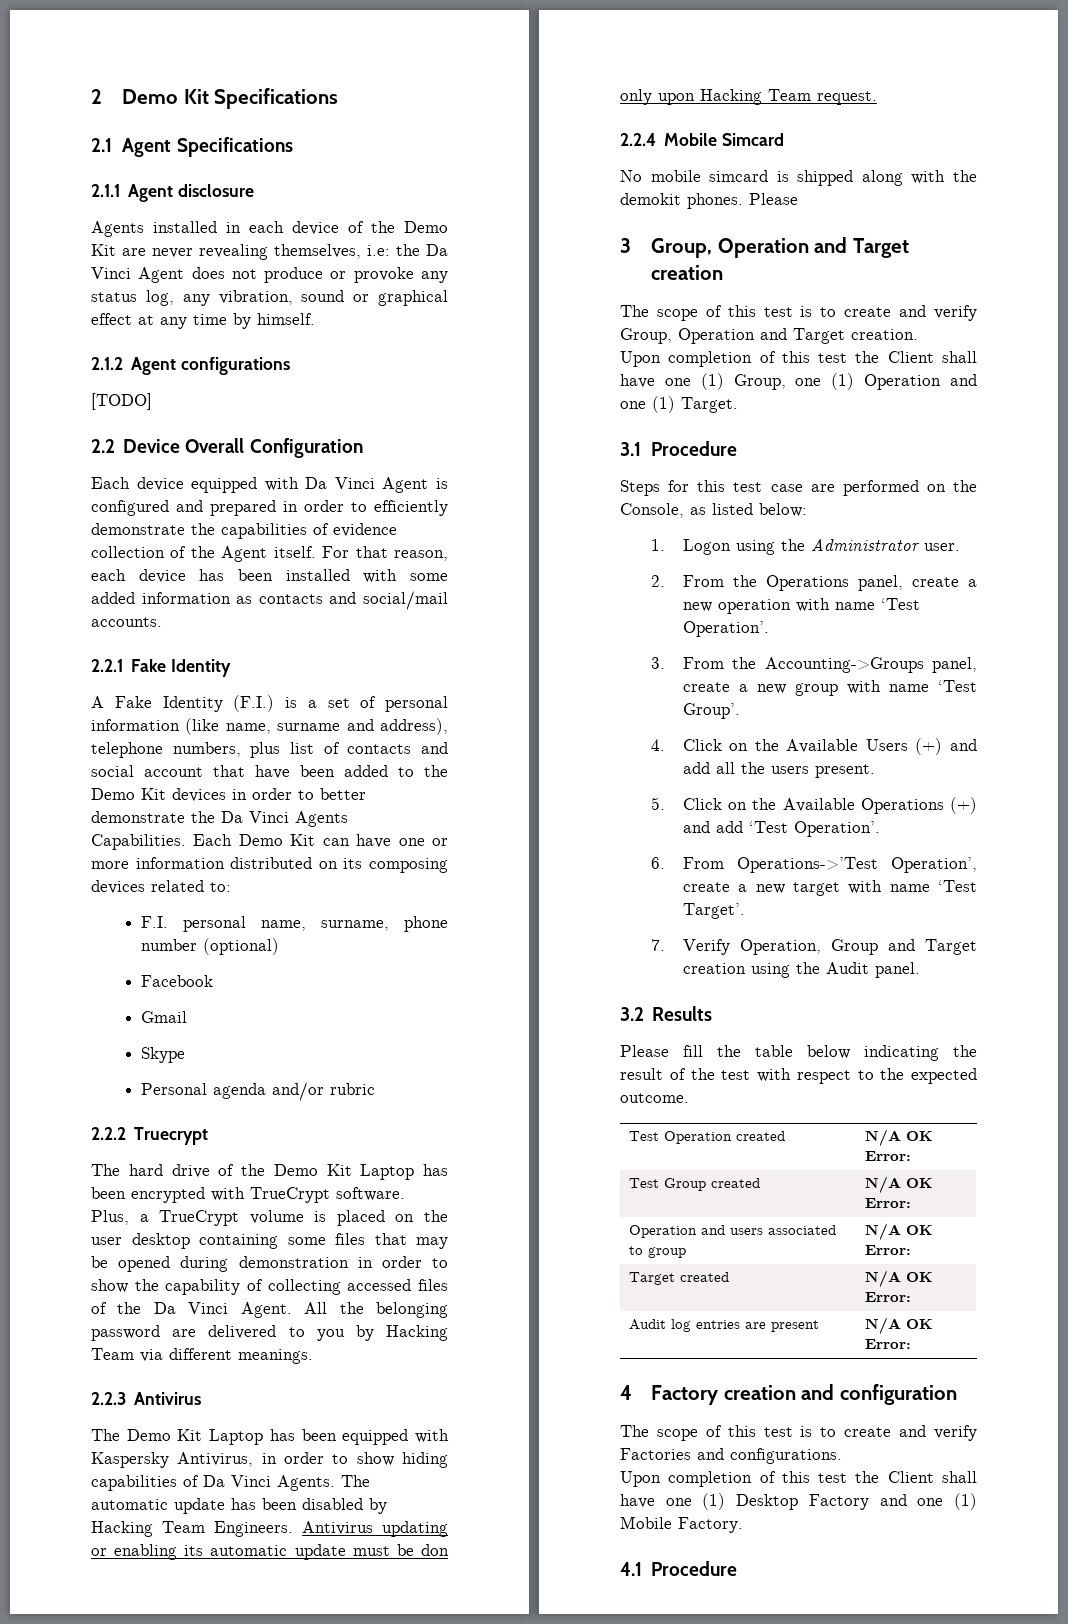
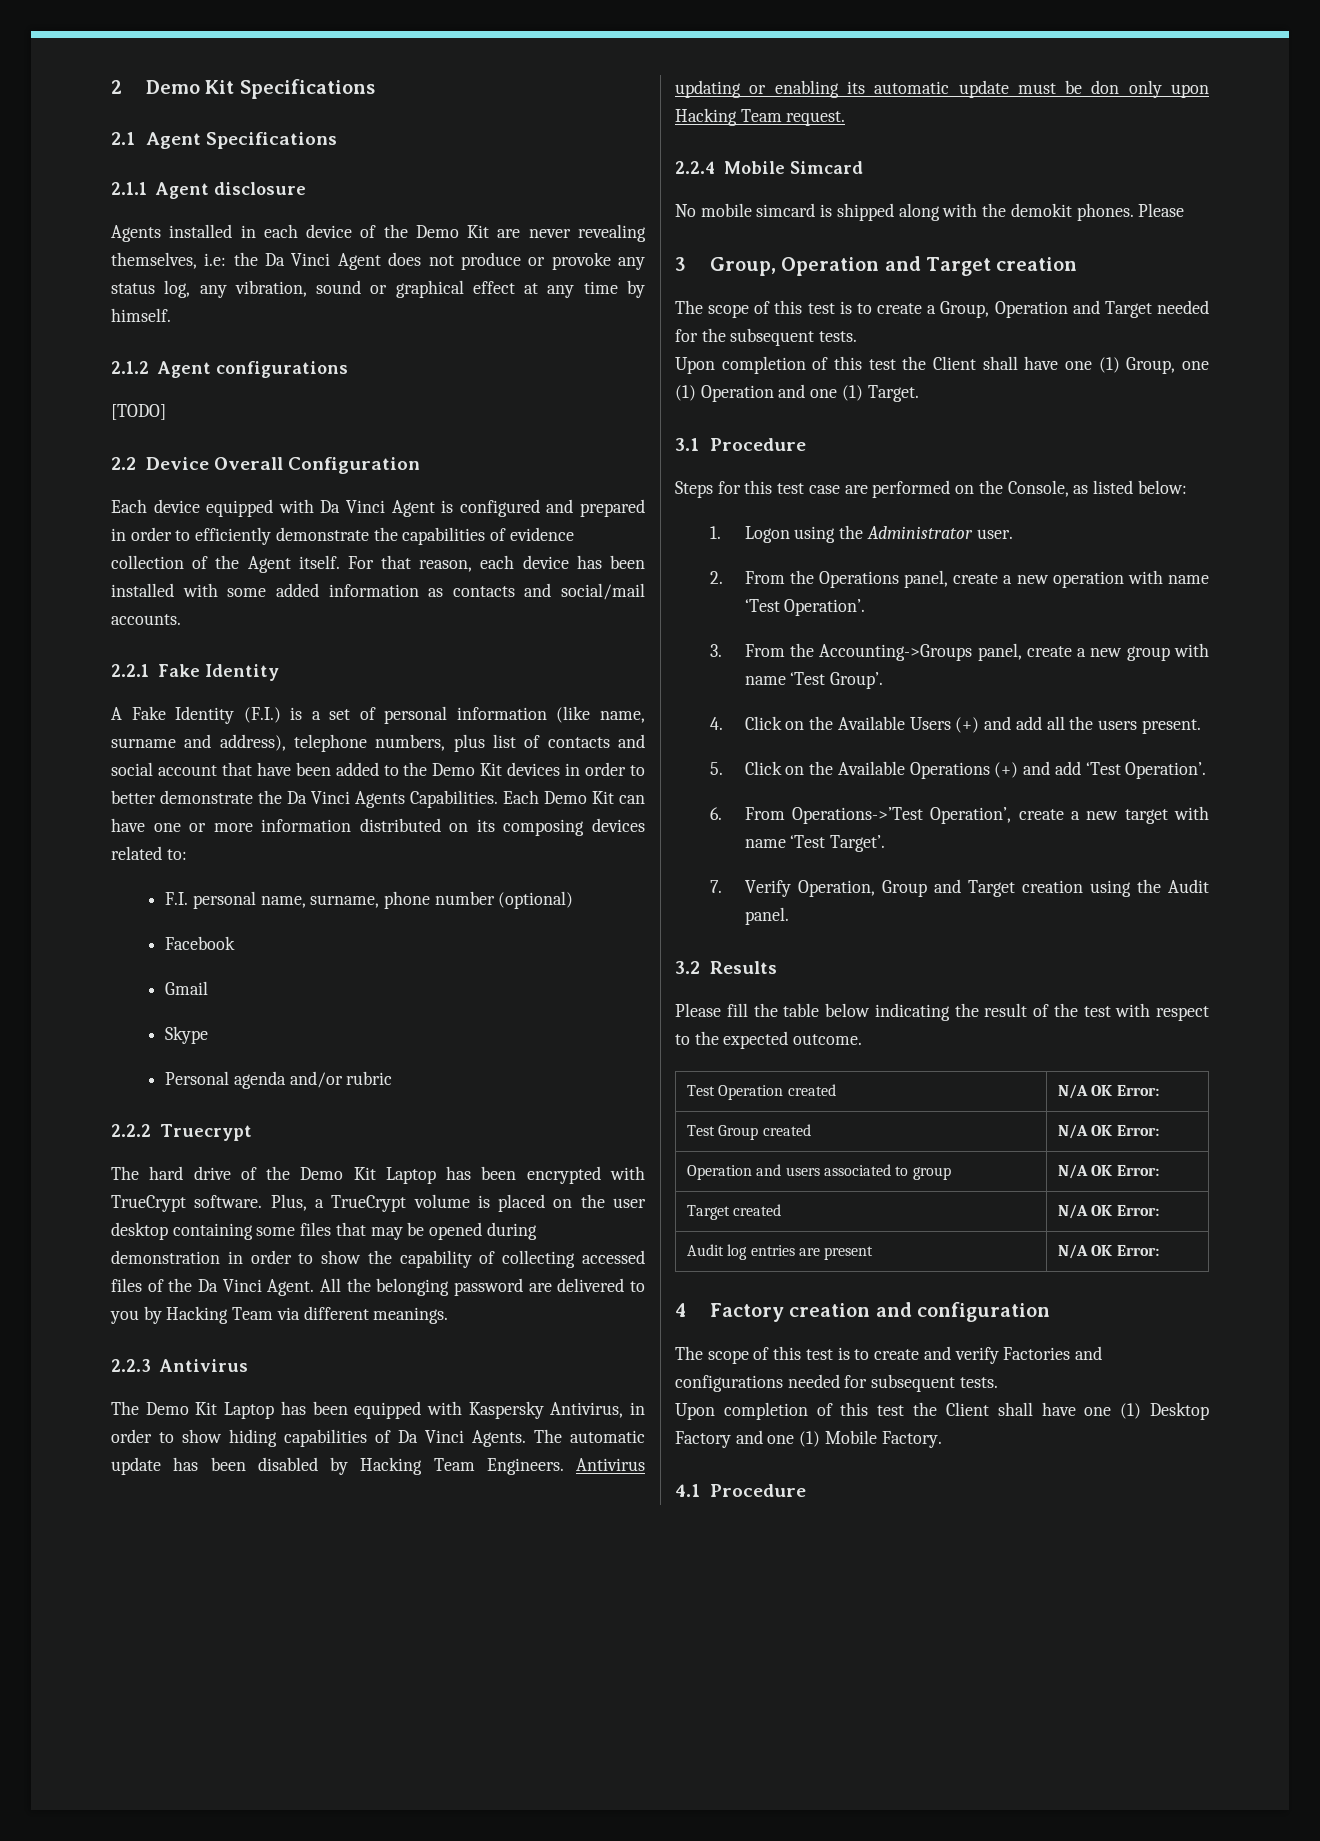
- The scope of this test is to create and verify Group, Operation and Target creation.
+ The scope of this test is to create a Group, Operation and Target needed for the subsequent tests.
- The scope of this test is to create and verify Factories and configurations.
+ The scope of this test is to create and verify Factories and configurations needed for subsequent tests.

